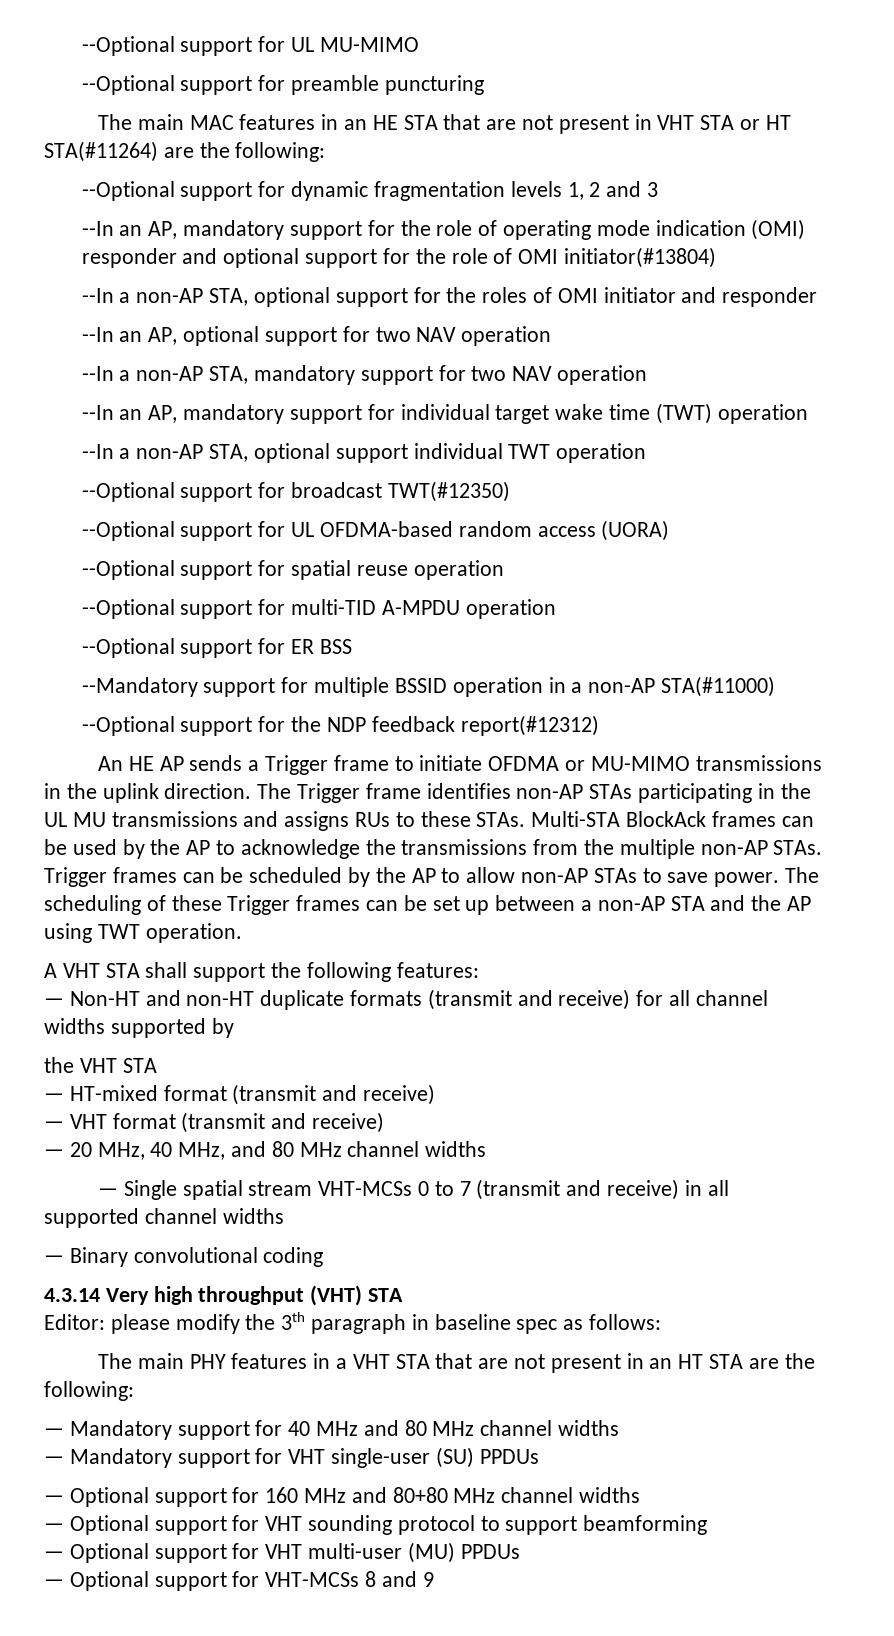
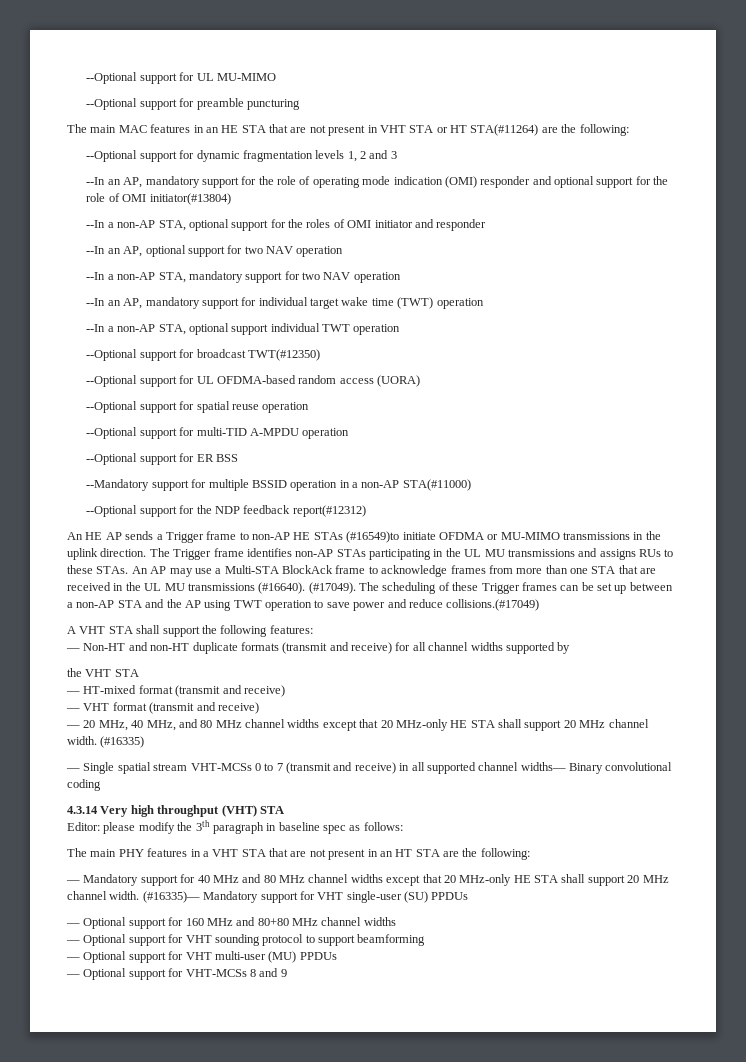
- An HE AP sends a Trigger frame to initiate OFDMA or MU-MIMO transmissions in the uplink direction.
+ An HE AP sends a Trigger frame to non-AP HE STAs (#16549)to initiate OFDMA or MU-MIMO transmissions in the uplink direction.
- Multi-STA BlockAck frames can be used by the AP to acknowledge the transmissions from the multiple non-AP STAs. Trigger frames can be scheduled by the AP to allow non-AP STAs to save power.
+ An AP may use a Multi-STA BlockAck frame to acknowledge frames from more than one STA that are received in the UL MU transmissions (#16640). (#17049).
- The scheduling of these Trigger frames can be set up between a non-AP STA and the AP using TWT operation.
+ The scheduling of these Trigger frames can be set up between a non-AP STA and the AP using TWT operation to save power and reduce collisions.(#17049)
- — 20 MHz, 40 MHz, and 80 MHz channel widths
+ — 20 MHz, 40 MHz, and 80 MHz channel widths except that 20 MHz-only HE STA shall support 20 MHz channel width. (#16335)
- — Single spatial stream VHT-MCSs 0 to 7 (transmit and receive) in all supported channel widths
- — Binary convolutional coding
+ — Single spatial stream VHT-MCSs 0 to 7 (transmit and receive) in all supported channel widths— Binary convolutional coding
- — Mandatory support for 40 MHz and 80 MHz channel widths
- — Mandatory support for VHT single-user (SU) PPDUs
+ — Mandatory support for 40 MHz and 80 MHz channel widths except that 20 MHz-only HE STA shall support 20 MHz channel width. (#16335)— Mandatory support for VHT single-user (SU) PPDUs

